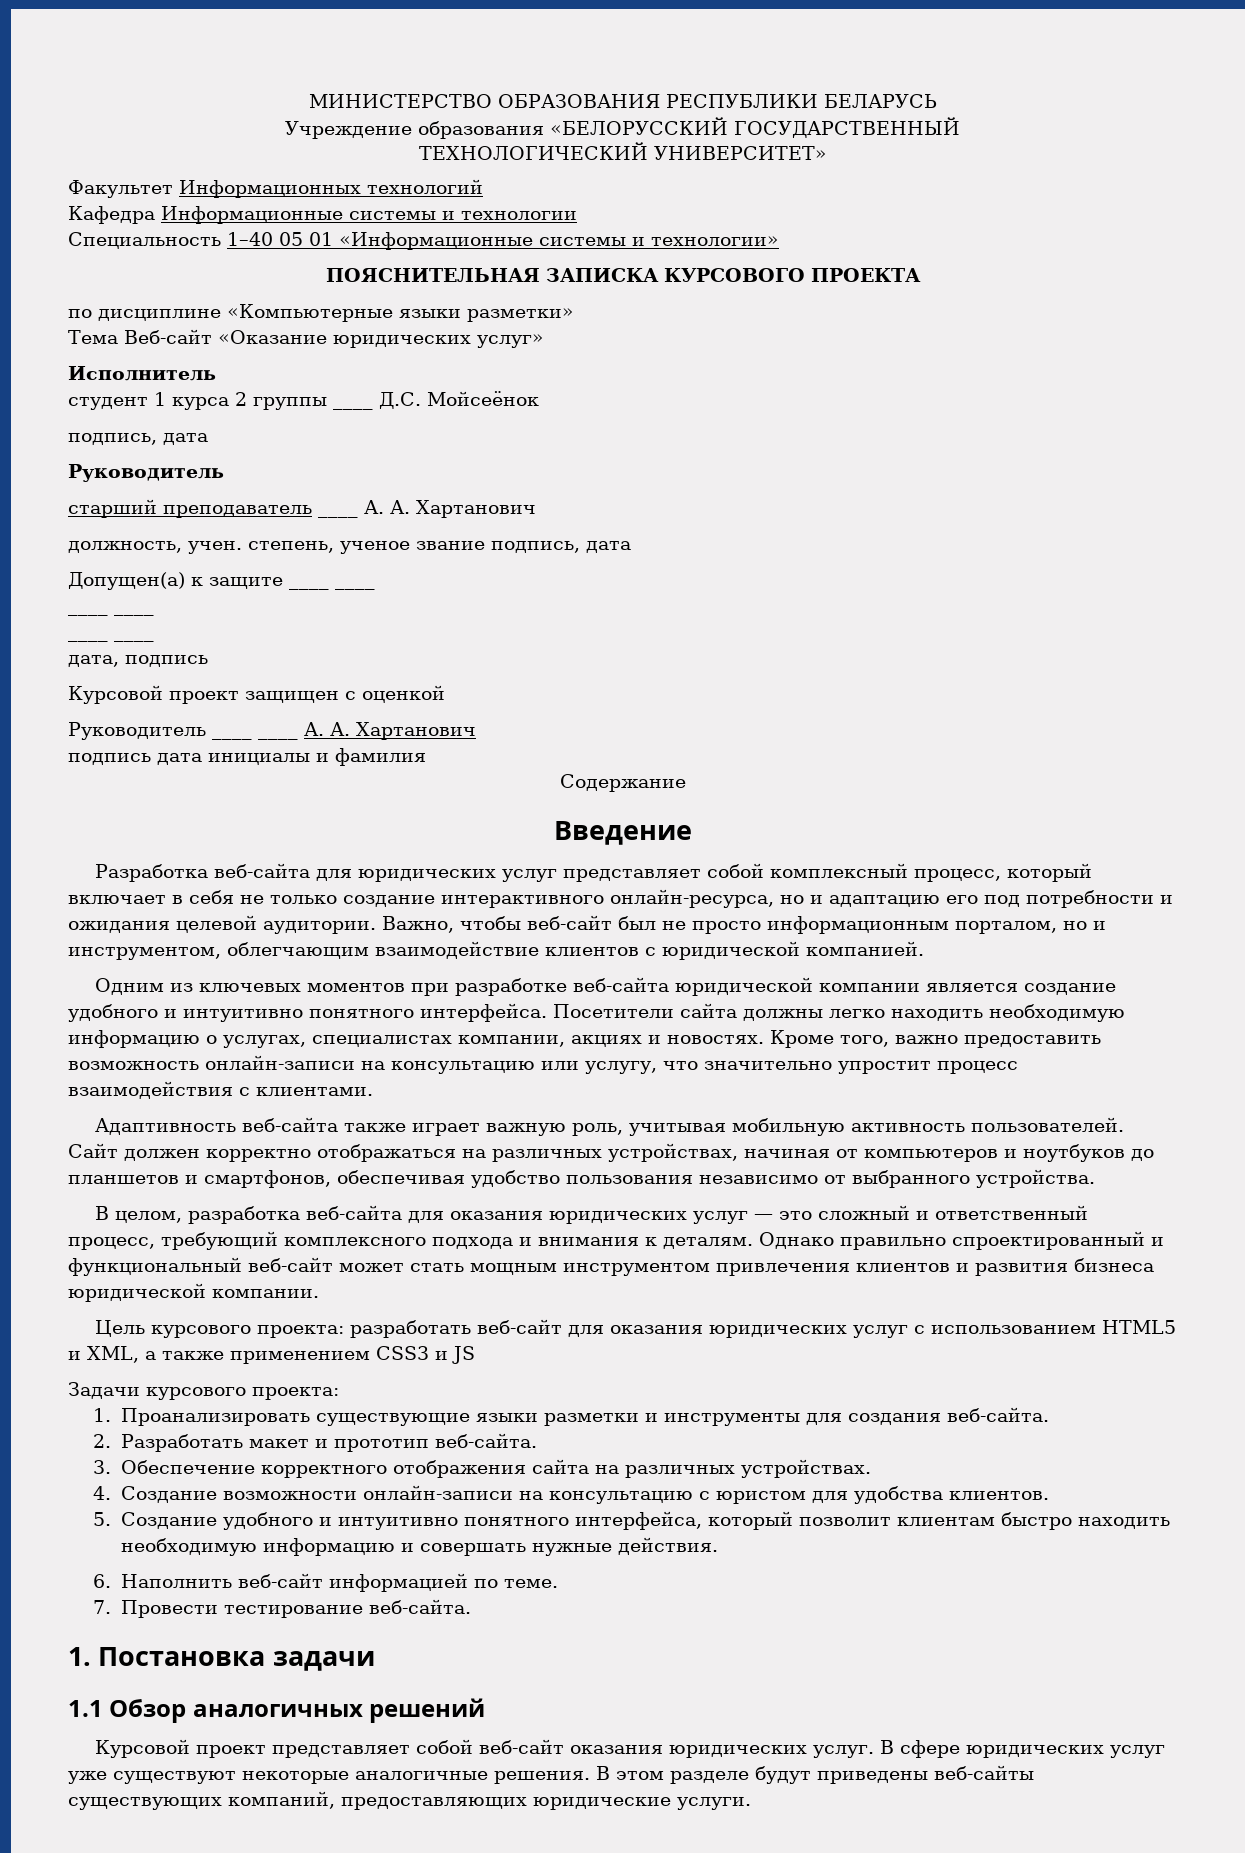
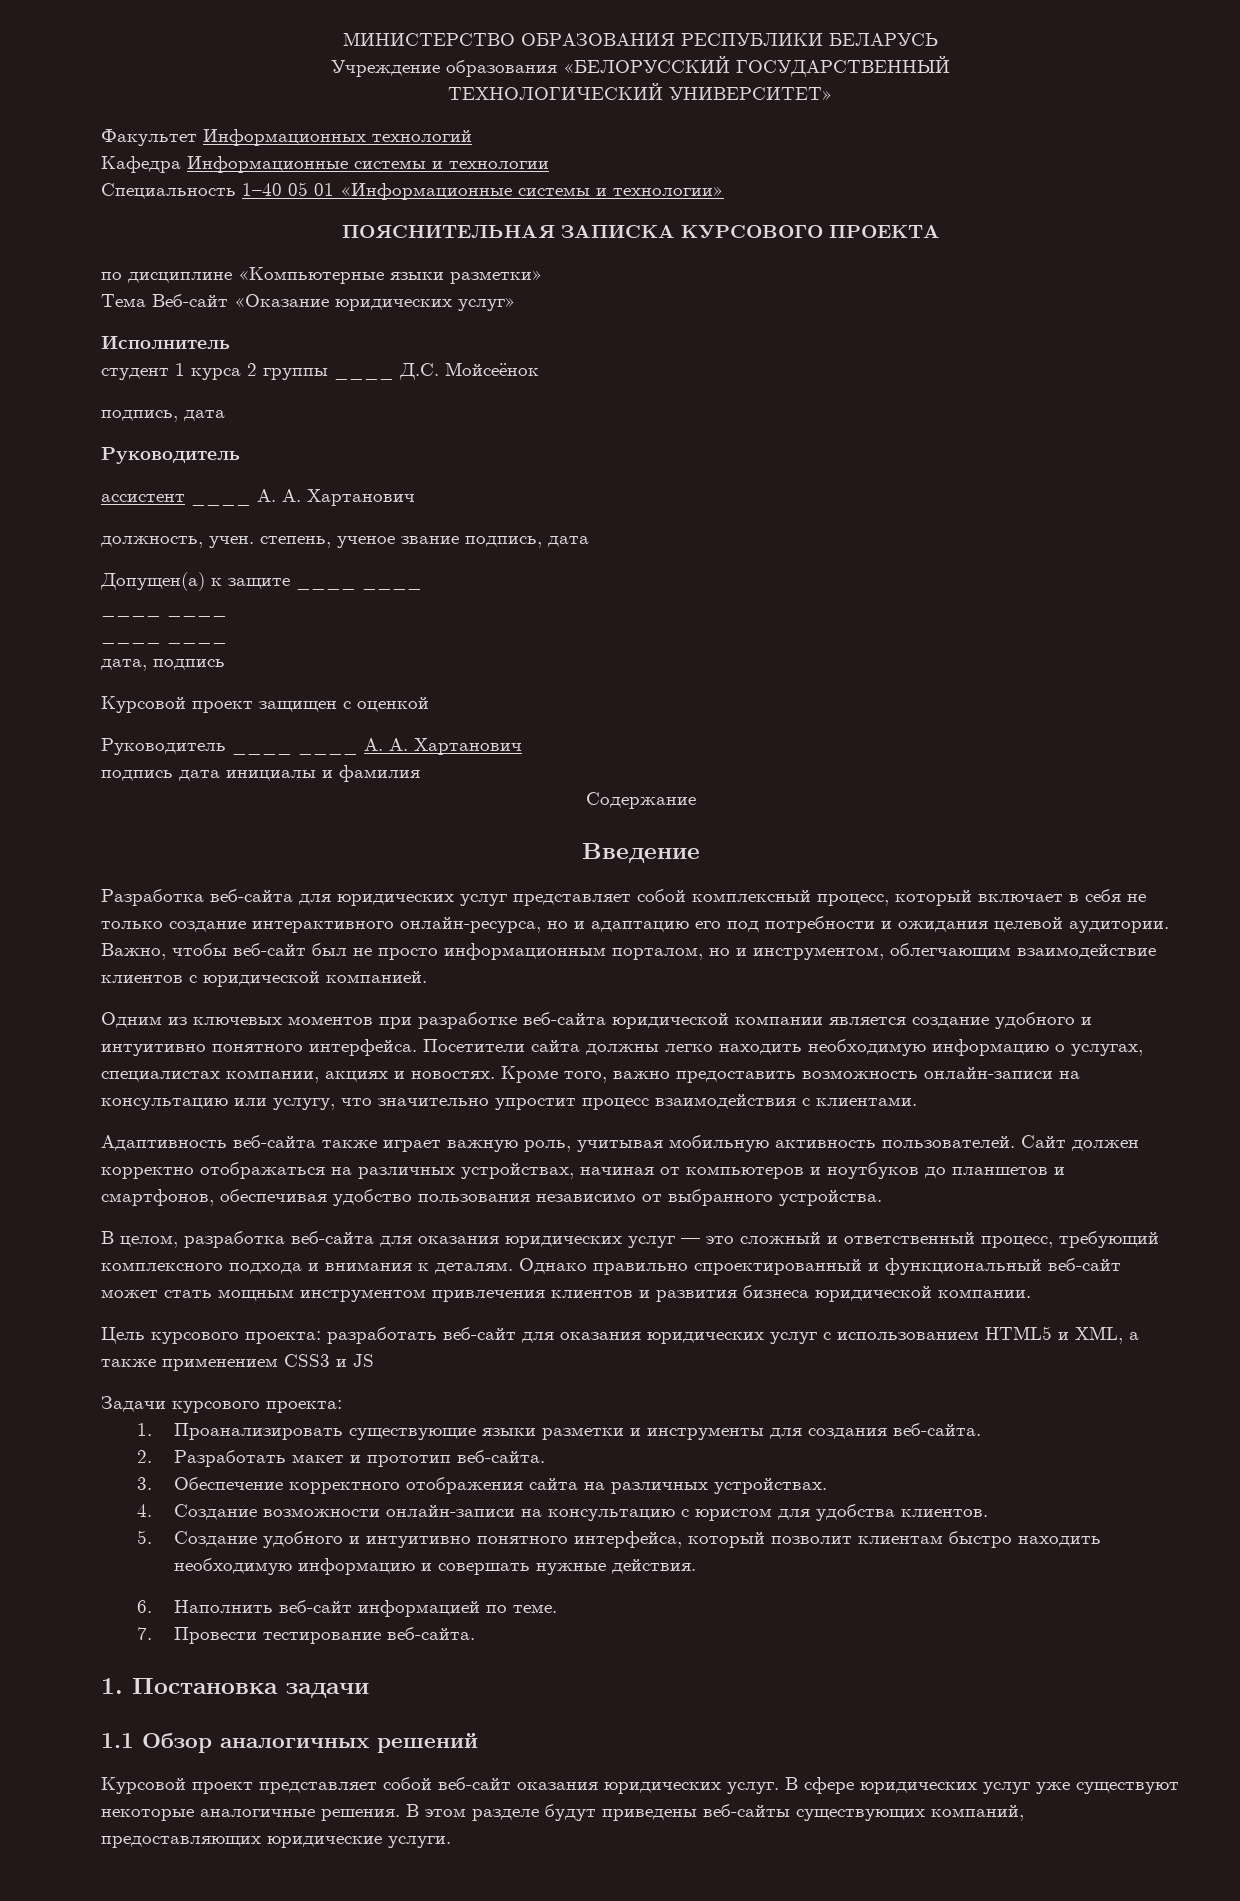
- старший преподаватель ____ А. А. Хартанович
+ ассистент ____ А. А. Хартанович

